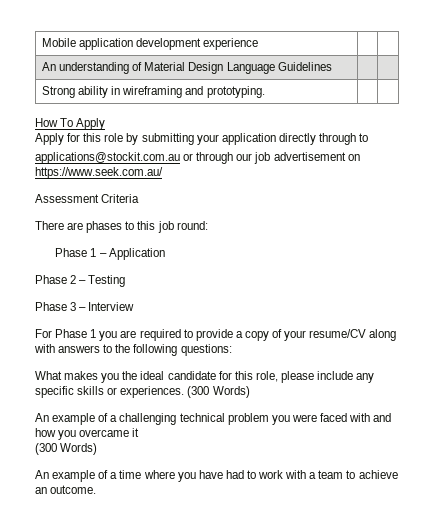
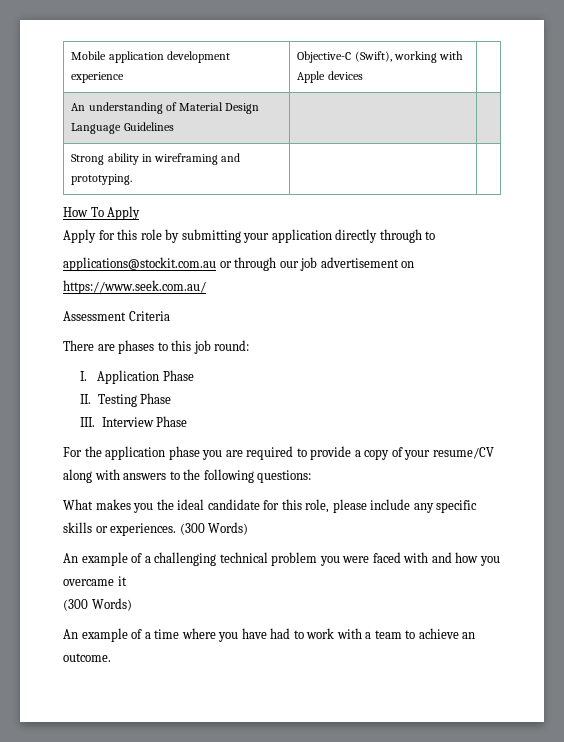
- Mobile application development experience | |
+ Mobile application development experience | Objective-C (Swift), working with Apple devices |
- Phase 1 – Application
- Phase 2 – Testing
- Phase 3 – Interview
- For Phase 1 you are required to provide a copy of your resume/CV along with answers to the following questions:
+ I. Application Phase
+ II. Testing Phase
+ III. Interview Phase
+ For the application phase you are required to provide a copy of your resume/CV along with answers to the following questions:

